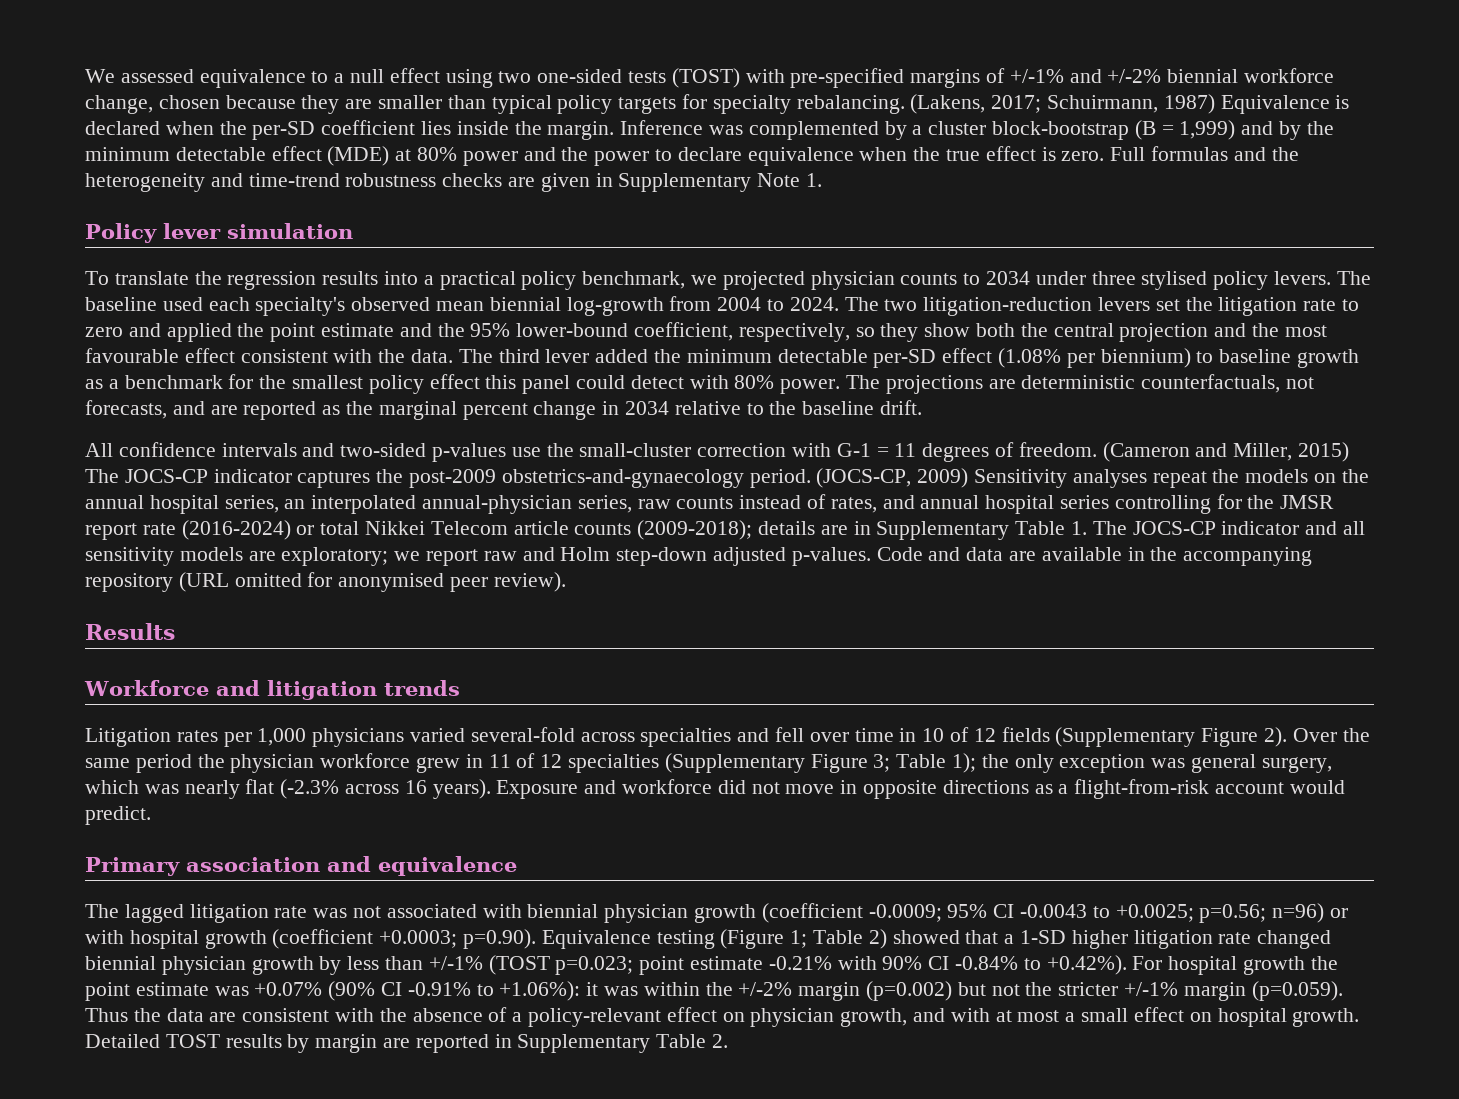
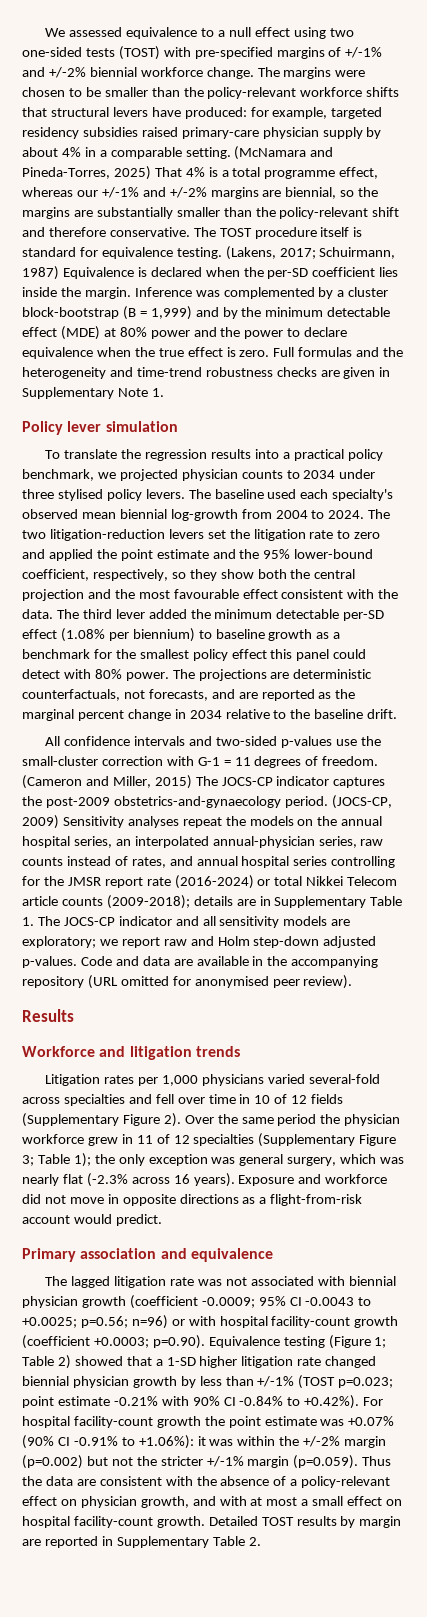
- We assessed equivalence to a null effect using two one-sided tests (TOST) with pre-specified margins of +/-1% and +/-2% biennial workforce change, chosen because they are smaller than typical policy targets for specialty rebalancing.
+ We assessed equivalence to a null effect using two one-sided tests (TOST) with pre-specified margins of +/-1% and +/-2% biennial workforce change. The margins were chosen to be smaller than the policy-relevant workforce shifts that structural levers have produced: for example, targeted residency subsidies raised primary-care physician supply by about 4% in a comparable setting. (McNamara and Pineda-Torres, 2025) That 4% is a total programme effect, whereas our +/-1% and +/-2% margins are biennial, so the margins are substantially smaller than the policy-relevant shift and therefore conservative. The TOST procedure itself is standard for equivalence testing.
- n=96) or with hospital growth (coefficient +0.0003;
+ n=96) or with hospital facility-count growth (coefficient +0.0003;
- point estimate -0.21% with 90% CI -0.84% to +0.42%). For hospital growth the point estimate was +0.07% (90% CI -0.91% to +1.06%):
+ point estimate -0.21% with 90% CI -0.84% to +0.42%). For hospital facility-count growth the point estimate was +0.07% (90% CI -0.91% to +1.06%):
- it was within the +/-2% margin (p=0.002) but not the stricter +/-1% margin (p=0.059). Thus the data are consistent with the absence of a policy-relevant effect on physician growth, and with at most a small effect on hospital growth.
+ it was within the +/-2% margin (p=0.002) but not the stricter +/-1% margin (p=0.059). Thus the data are consistent with the absence of a policy-relevant effect on physician growth, and with at most a small effect on hospital facility-count growth.

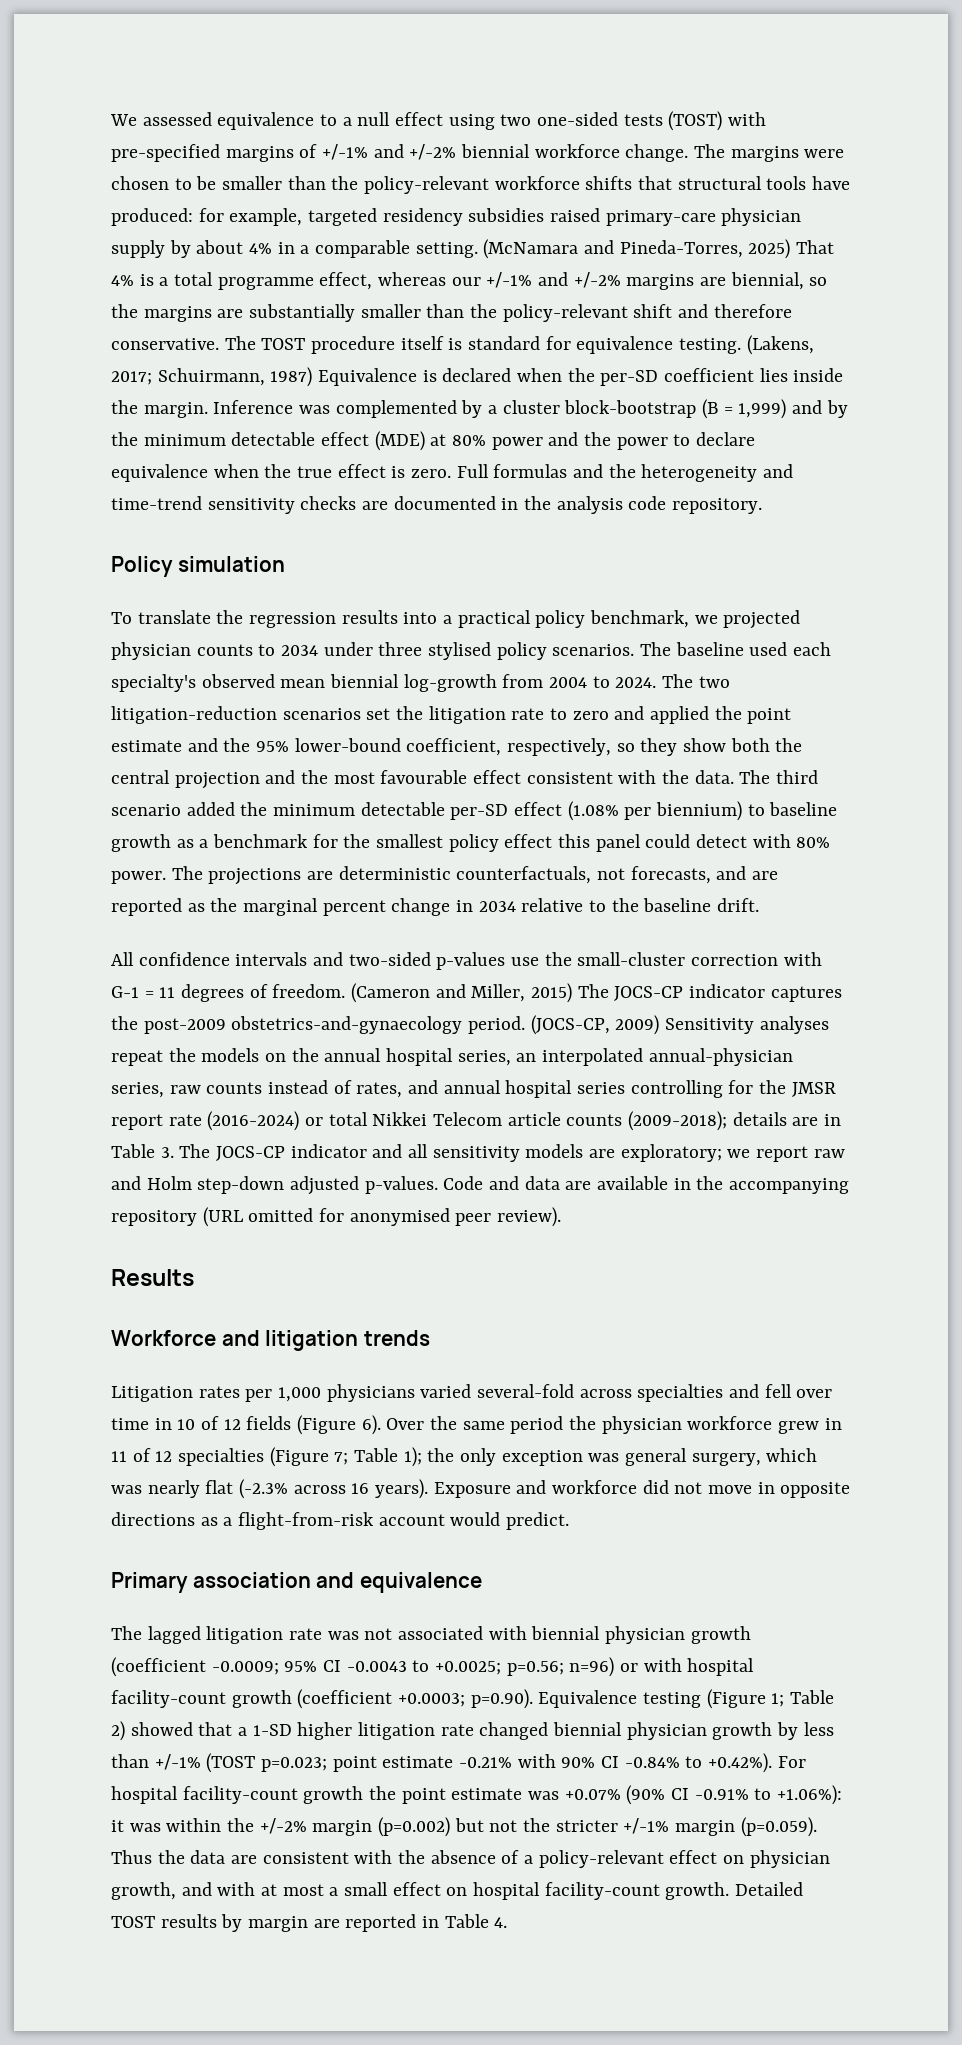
- The margins were chosen to be smaller than the policy-relevant workforce shifts that structural levers have produced: for example, targeted residency subsidies raised primary-care physician supply by about 4% in a comparable setting.
+ The margins were chosen to be smaller than the policy-relevant workforce shifts that structural tools have produced: for example, targeted residency subsidies raised primary-care physician supply by about 4% in a comparable setting.
- Full formulas and the heterogeneity and time-trend robustness checks are given in Supplementary Note 1.
+ Full formulas and the heterogeneity and time-trend sensitivity checks are documented in the analysis code repository.
- Policy lever simulation
+ Policy simulation
- To translate the regression results into a practical policy benchmark, we projected physician counts to 2034 under three stylised policy levers.
+ To translate the regression results into a practical policy benchmark, we projected physician counts to 2034 under three stylised policy scenarios.
- The two litigation-reduction levers set the litigation rate to zero and applied the point estimate and the 95% lower-bound coefficient, respectively, so they show both the central projection and the most favourable effect consistent with the data.
+ The two litigation-reduction scenarios set the litigation rate to zero and applied the point estimate and the 95% lower-bound coefficient, respectively, so they show both the central projection and the most favourable effect consistent with the data.
- The third lever added the minimum detectable per-SD effect (1.08% per biennium) to baseline growth as a benchmark for the smallest policy effect this panel could detect with 80% power.
+ The third scenario added the minimum detectable per-SD effect (1.08% per biennium) to baseline growth as a benchmark for the smallest policy effect this panel could detect with 80% power.
- (JOCS-CP, 2009) Sensitivity analyses repeat the models on the annual hospital series, an interpolated annual-physician series, raw counts instead of rates, and annual hospital series controlling for the JMSR report rate (2016-2024) or total Nikkei Telecom article counts (2009-2018); details are in Supplementary Table 1. The JOCS-CP indicator and all sensitivity models are exploratory; we report raw and Holm step-down adjusted p-values.
+ (JOCS-CP, 2009) Sensitivity analyses repeat the models on the annual hospital series, an interpolated annual-physician series, raw counts instead of rates, and annual hospital series controlling for the JMSR report rate (2016-2024) or total Nikkei Telecom article counts (2009-2018); details are in Table 3. The JOCS-CP indicator and all sensitivity models are exploratory; we report raw and Holm step-down adjusted p-values.
- Litigation rates per 1,000 physicians varied several-fold across specialties and fell over time in 10 of 12 fields (Supplementary Figure 2).
+ Litigation rates per 1,000 physicians varied several-fold across specialties and fell over time in 10 of 12 fields (Figure 6).
- Over the same period the physician workforce grew in 11 of 12 specialties (Supplementary Figure 3; Table 1); the only exception was general surgery, which was nearly flat (-2.3% across 16 years).
+ Over the same period the physician workforce grew in 11 of 12 specialties (Figure 7; Table 1); the only exception was general surgery, which was nearly flat (-2.3% across 16 years).
- Detailed TOST results by margin are reported in Supplementary Table 2.
+ Detailed TOST results by margin are reported in Table 4.

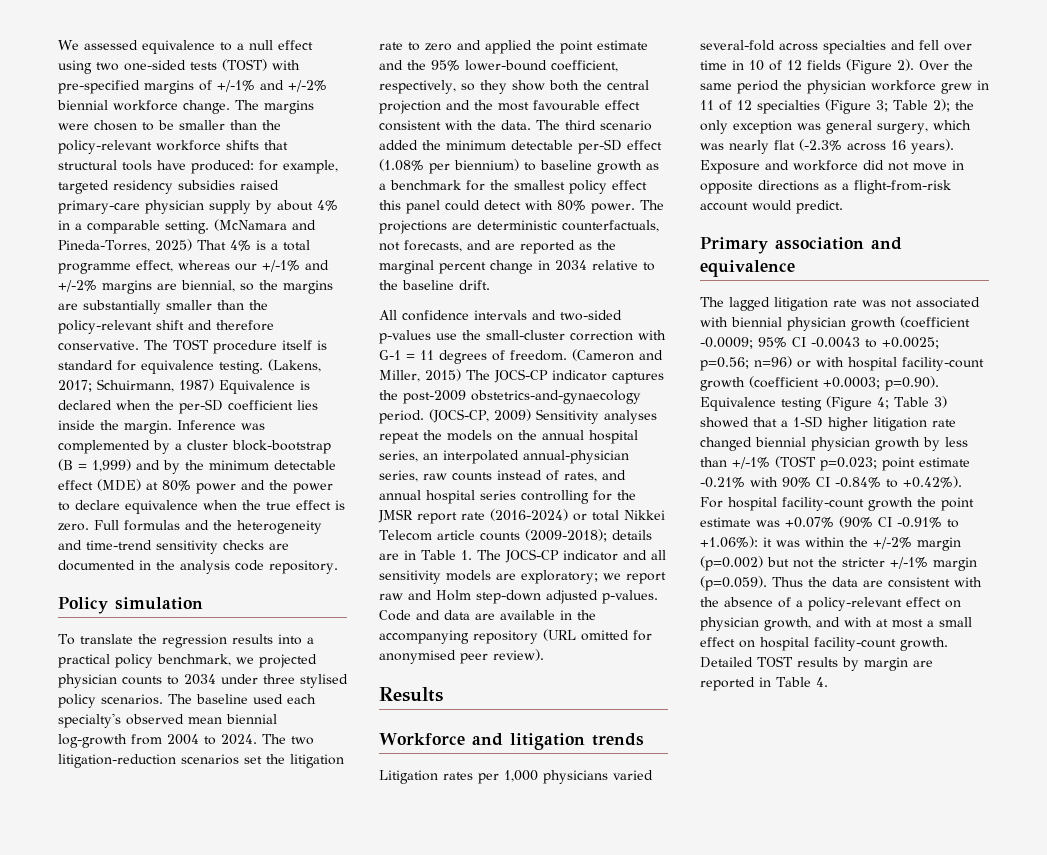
- (JOCS-CP, 2009) Sensitivity analyses repeat the models on the annual hospital series, an interpolated annual-physician series, raw counts instead of rates, and annual hospital series controlling for the JMSR report rate (2016-2024) or total Nikkei Telecom article counts (2009-2018); details are in Table 3. The JOCS-CP indicator and all sensitivity models are exploratory; we report raw and Holm step-down adjusted p-values.
+ (JOCS-CP, 2009) Sensitivity analyses repeat the models on the annual hospital series, an interpolated annual-physician series, raw counts instead of rates, and annual hospital series controlling for the JMSR report rate (2016-2024) or total Nikkei Telecom article counts (2009-2018); details are in Table 1. The JOCS-CP indicator and all sensitivity models are exploratory; we report raw and Holm step-down adjusted p-values.
- Litigation rates per 1,000 physicians varied several-fold across specialties and fell over time in 10 of 12 fields (Figure 6).
+ Litigation rates per 1,000 physicians varied several-fold across specialties and fell over time in 10 of 12 fields (Figure 2).
- Over the same period the physician workforce grew in 11 of 12 specialties (Figure 7; Table 1); the only exception was general surgery, which was nearly flat (-2.3% across 16 years).
+ Over the same period the physician workforce grew in 11 of 12 specialties (Figure 3; Table 2); the only exception was general surgery, which was nearly flat (-2.3% across 16 years).
- p=0.90). Equivalence testing (Figure 1; Table 2) showed that a 1-SD higher litigation rate changed biennial physician growth by less than +/-1% (TOST p=0.023;
+ p=0.90). Equivalence testing (Figure 4; Table 3) showed that a 1-SD higher litigation rate changed biennial physician growth by less than +/-1% (TOST p=0.023;

